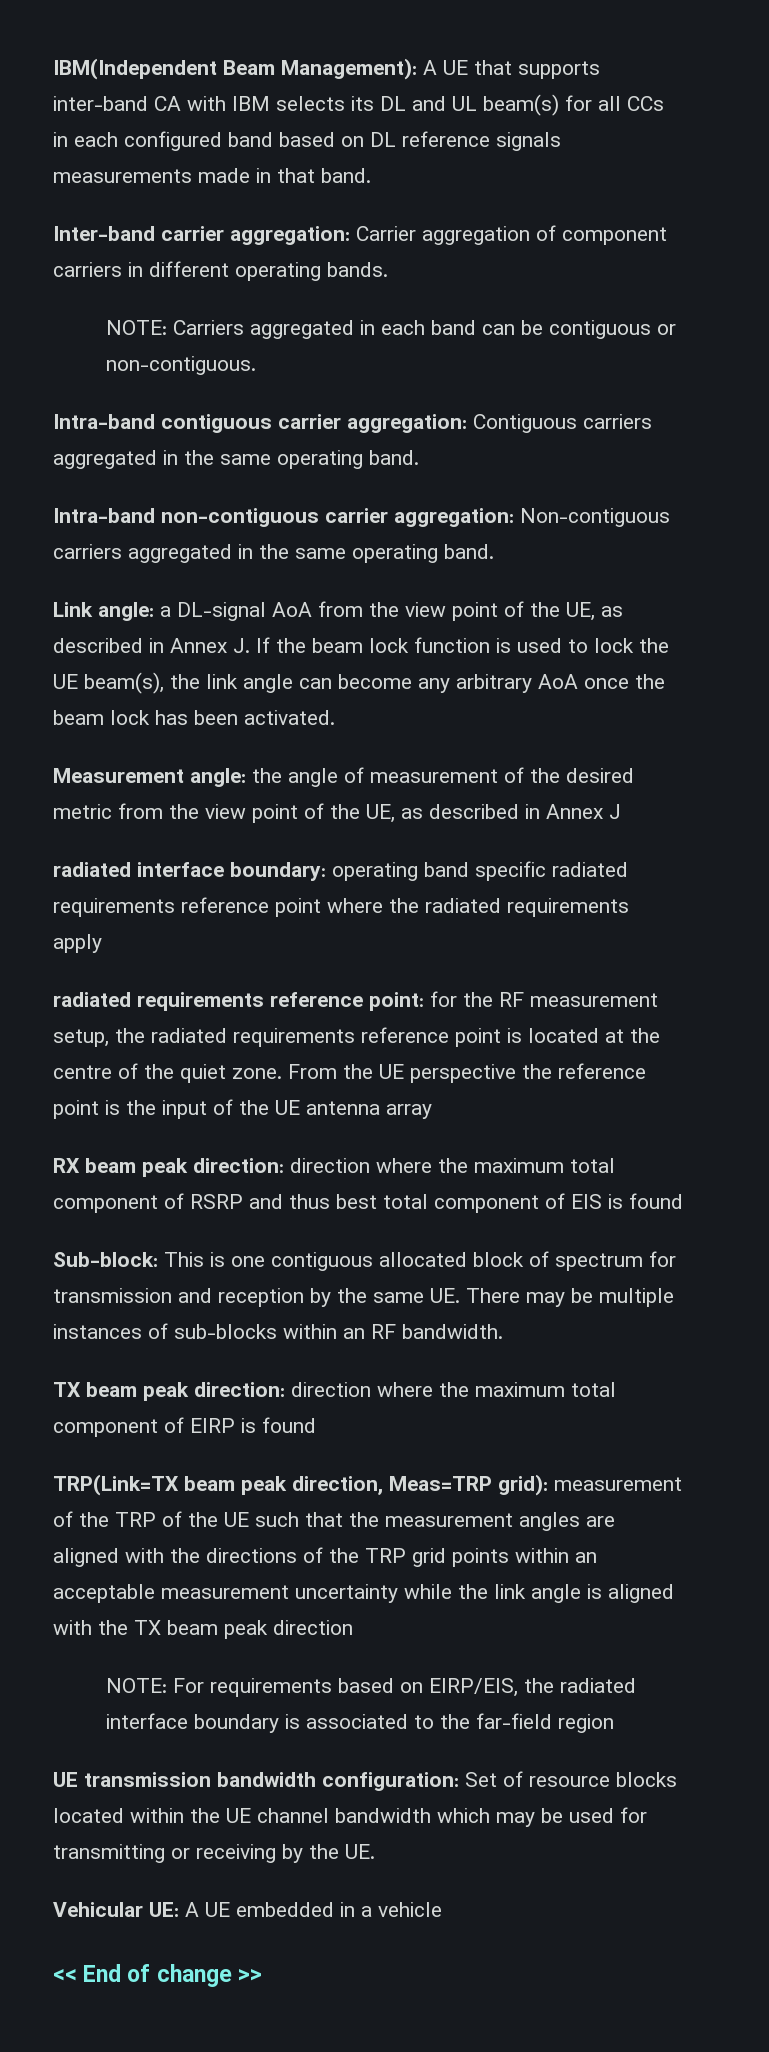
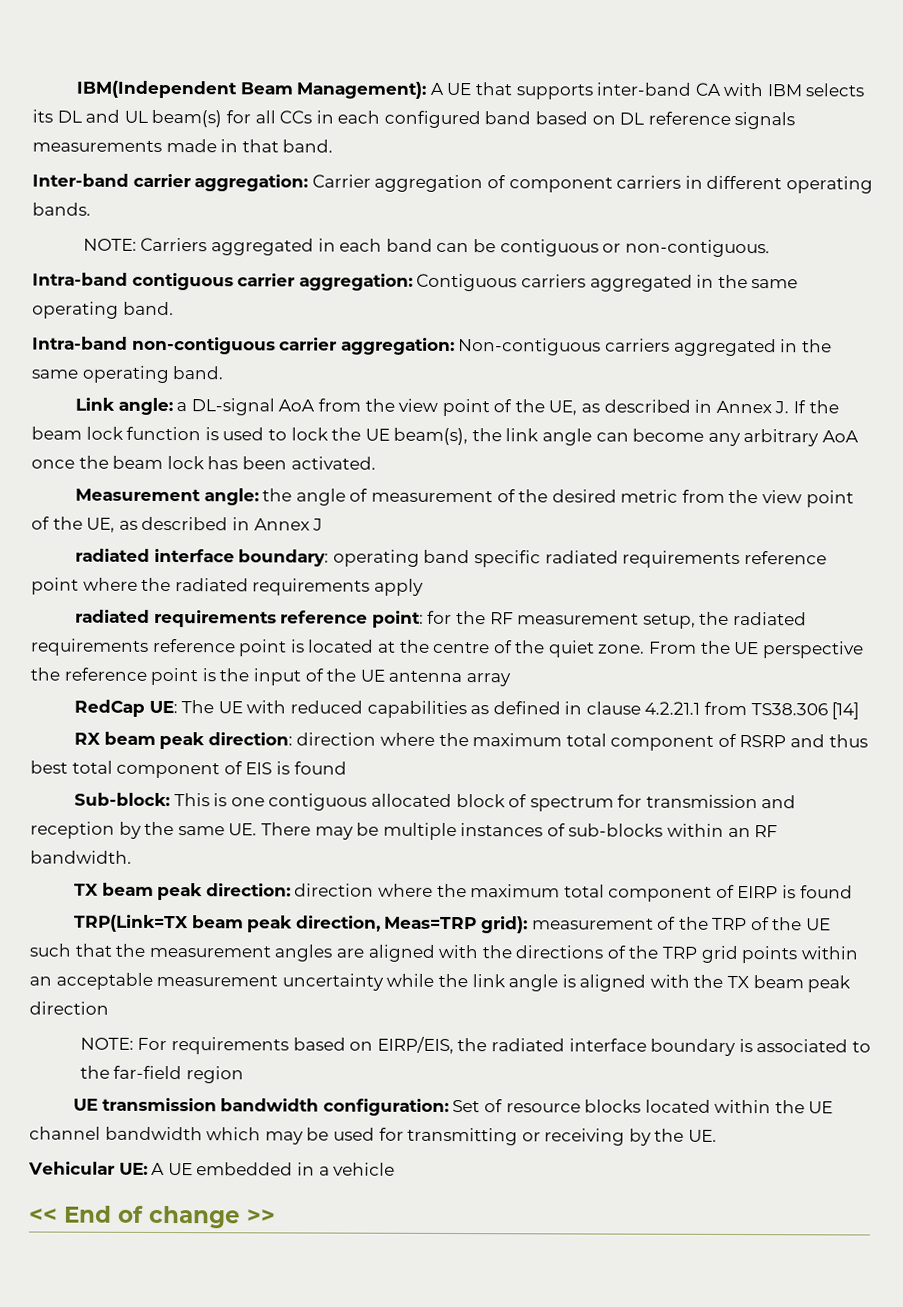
+ RedCap UE: The UE with reduced capabilities as defined in clause 4.2.21.1 from TS38.306 [14]

